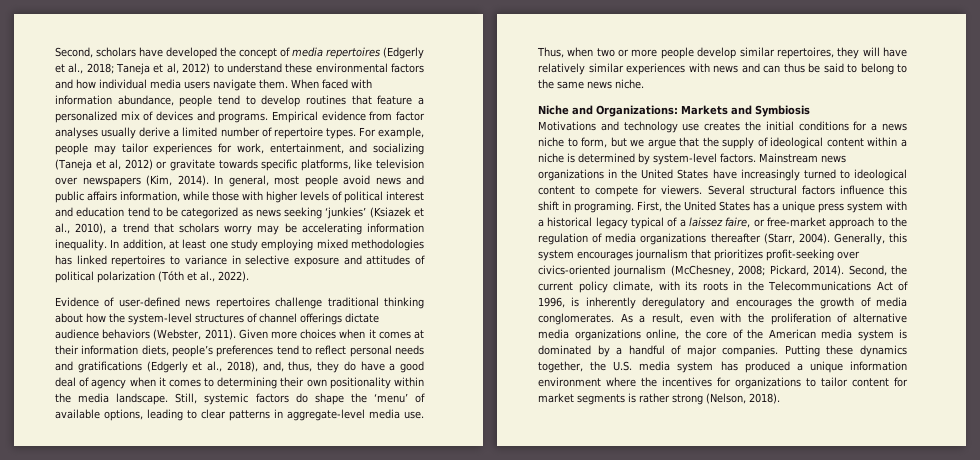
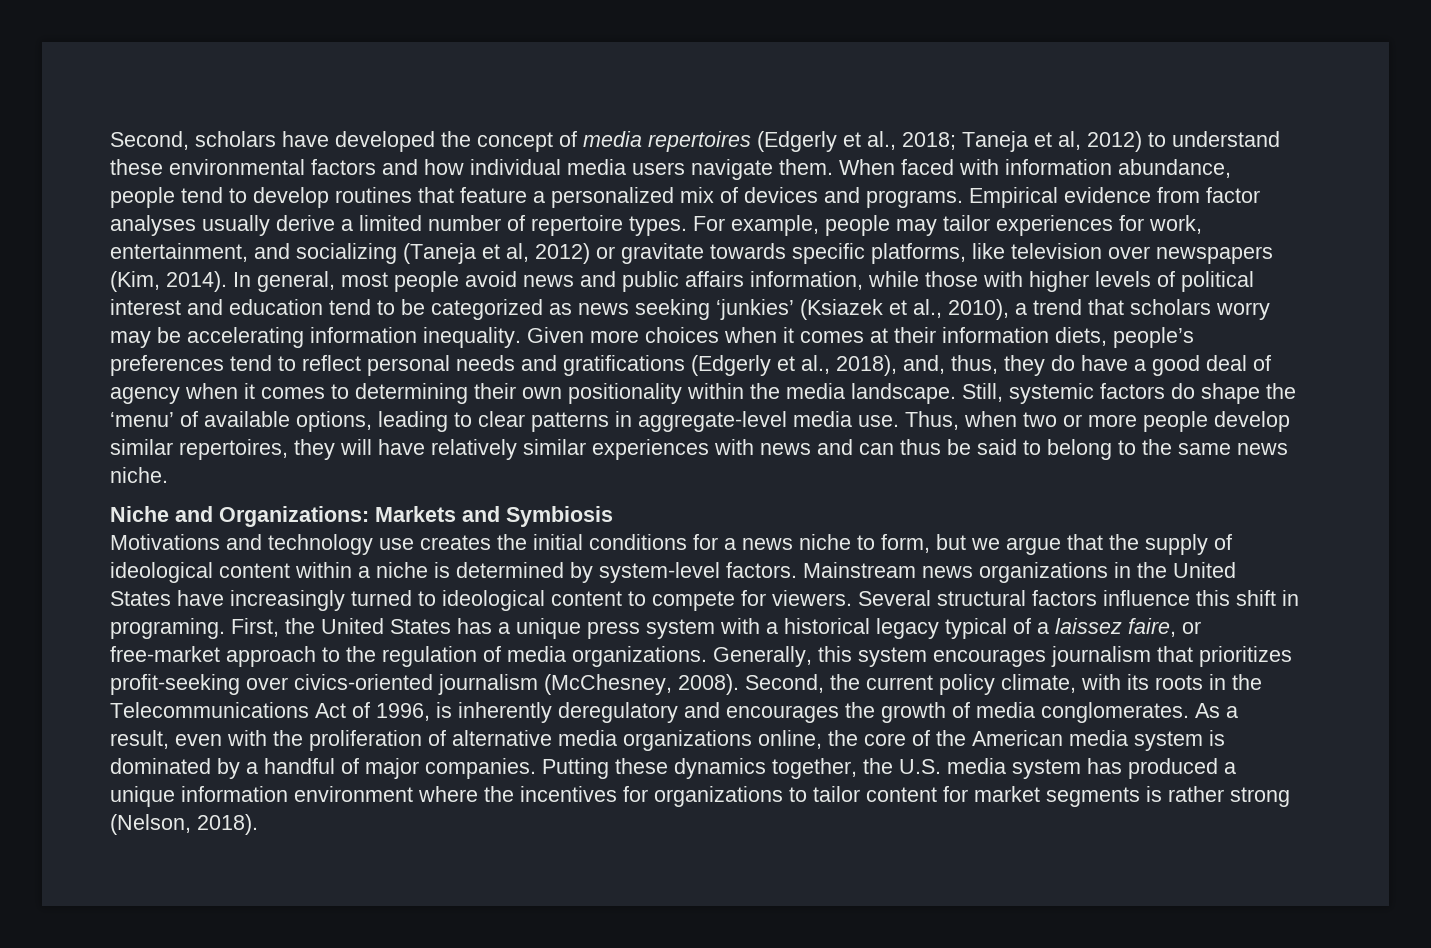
- In addition, at least one study employing mixed methodologies has linked repertoires to variance in selective exposure and attitudes of political polarization (Tóth et al., 2022).
- Evidence of user-defined news repertoires challenge traditional thinking about how the system-level structures of channel offerings dictate audience behaviors (Webster, 2011).
- First, the United States has a unique press system with a historical legacy typical of a laissez faire, or free-market approach to the regulation of media organizations thereafter (Starr, 2004).
+ First, the United States has a unique press system with a historical legacy typical of a laissez faire, or free-market approach to the regulation of media organizations.
- Generally, this system encourages journalism that prioritizes profit-seeking over civics-oriented journalism (McChesney, 2008; Pickard, 2014).
+ Generally, this system encourages journalism that prioritizes profit-seeking over civics-oriented journalism (McChesney, 2008).

